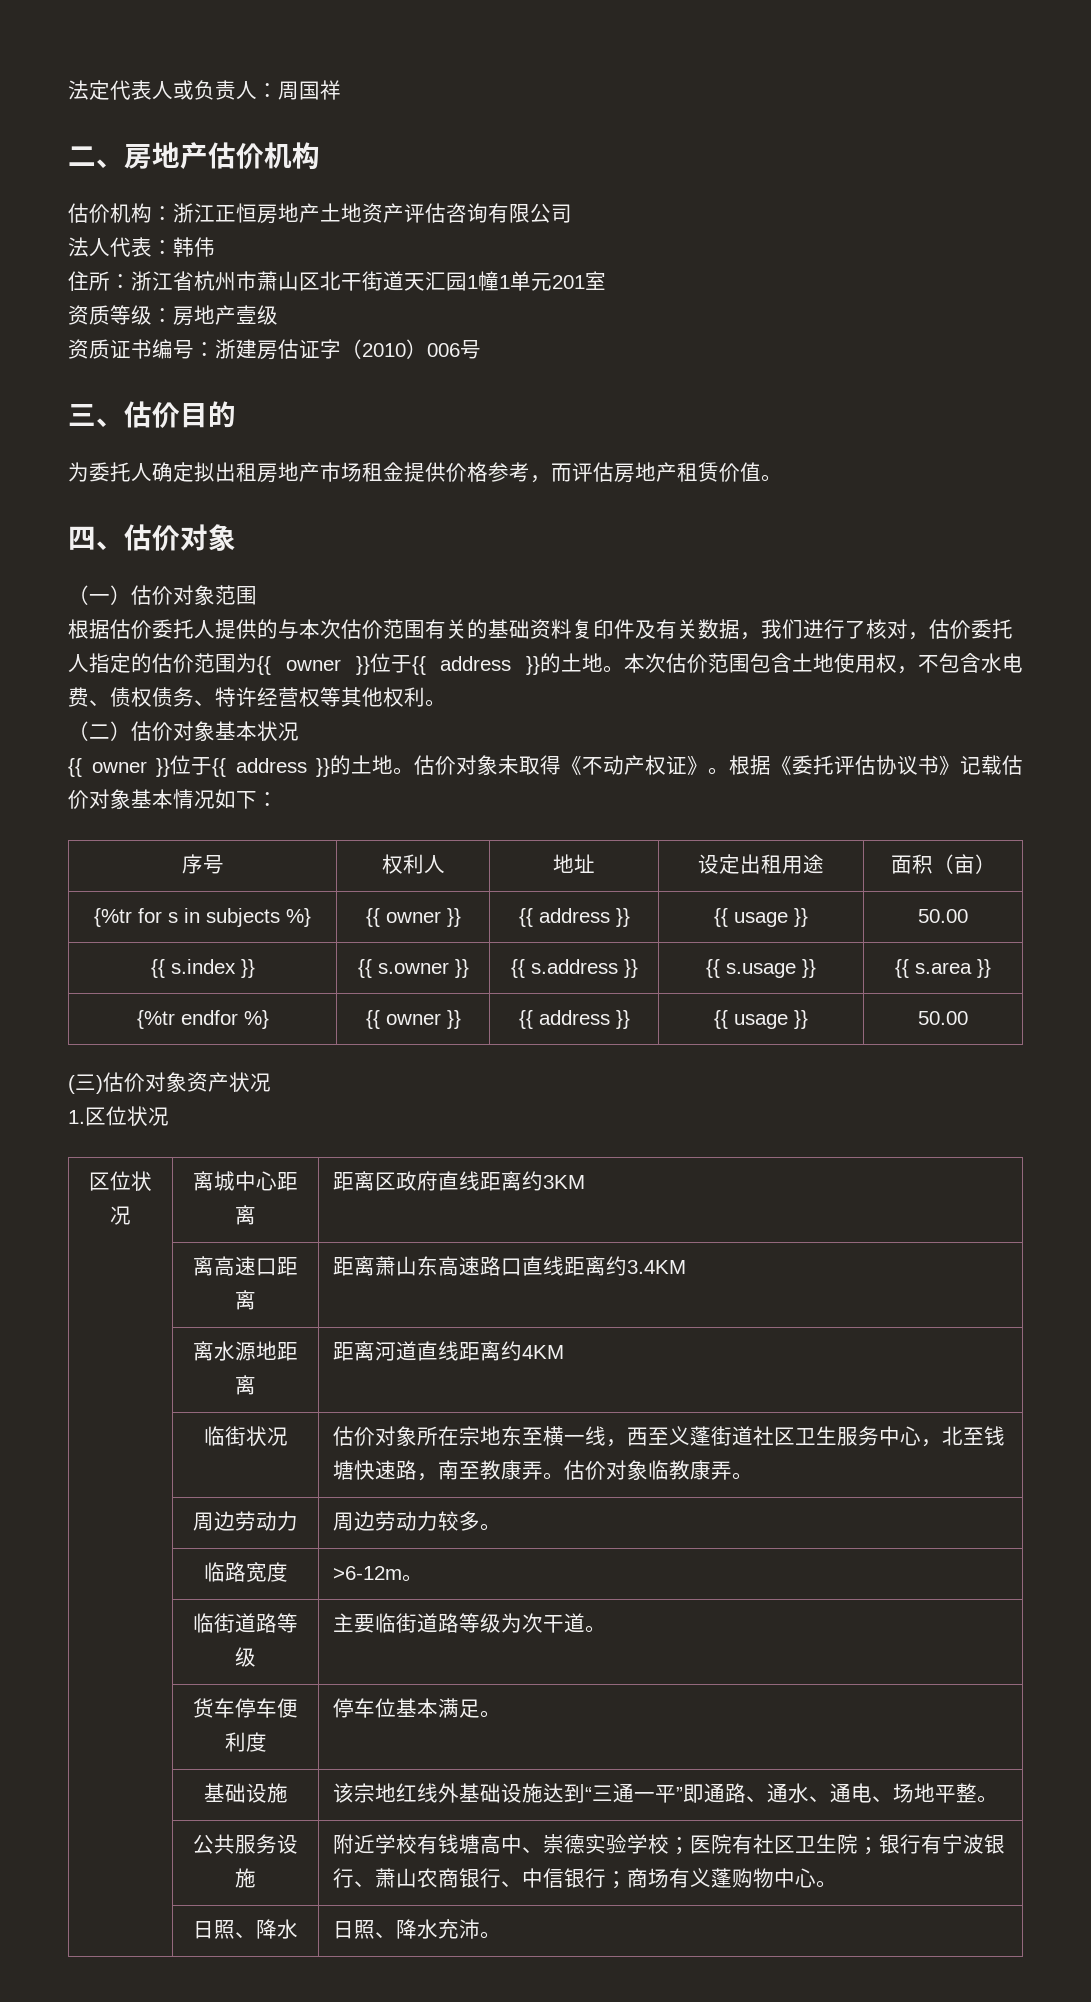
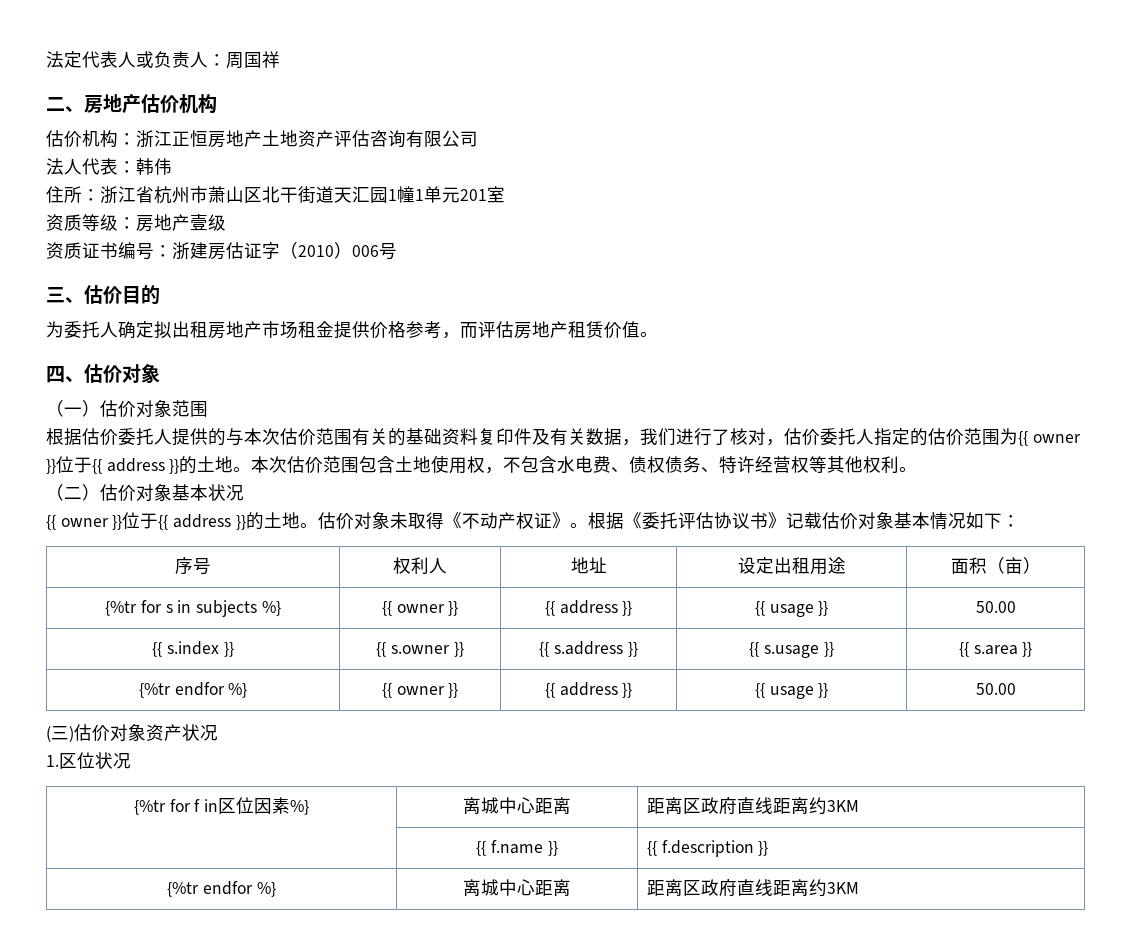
- 区位状况 | 离城中心距离 | 距离区政府直线距离约3KM
+ {%tr for f in区位因素%} | 离城中心距离 | 距离区政府直线距离约3KM
- | 离高速口距离 | 距离萧山东高速路口直线距离约3.4KM
- | 离水源地距离 | 距离河道直线距离约4KM
- | 临街状况 | 估价对象所在宗地东至横一线，西至义蓬街道社区卫生服务中心，北至钱塘快速路，南至教康弄。估价对象临教康弄。
- | 周边劳动力 | 周边劳动力较多。
- | 临路宽度 | >6-12m。
- | 临街道路等级 | 主要临街道路等级为次干道。
- | 货车停车便利度 | 停车位基本满足。
- | 基础设施 | 该宗地红线外基础设施达到“三通一平”即通路、通水、通电、场地平整。
- | 公共服务设施 | 附近学校有钱塘高中、崇德实验学校；医院有社区卫生院；银行有宁波银行、萧山农商银行、中信银行；商场有义蓬购物中心。
- | 日照、降水 | 日照、降水充沛。
+ | {{ f.name }} | {{ f.description }}
+ {%tr endfor %} | 离城中心距离 | 距离区政府直线距离约3KM

